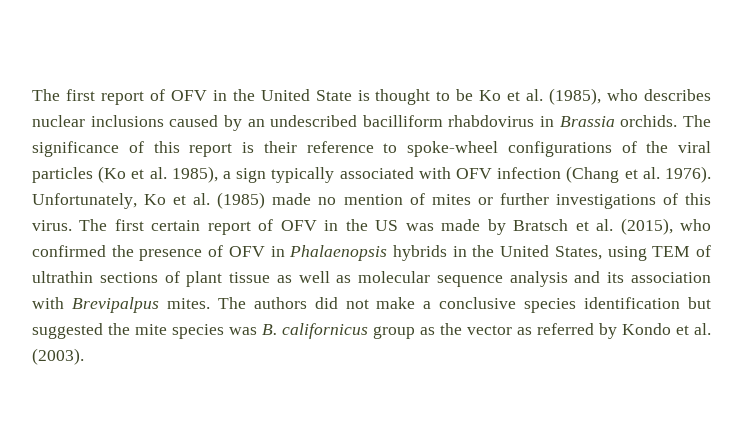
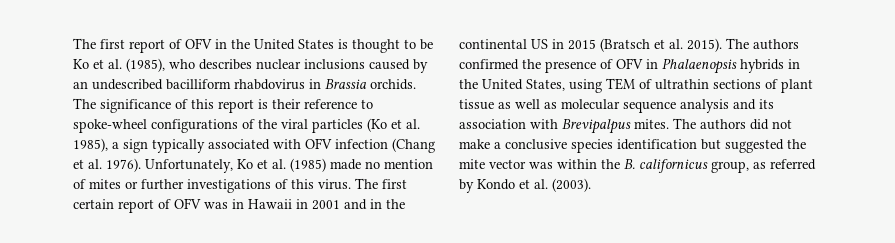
- The first report of OFV in the United State is thought to be Ko et al. (1985), who describes nuclear inclusions caused by an undescribed bacilliform rhabdovirus in Brassia orchids.
+ The first report of OFV in the United States is thought to be Ko et al. (1985), who describes nuclear inclusions caused by an undescribed bacilliform rhabdovirus in Brassia orchids.
- The first certain report of OFV in the US was made by Bratsch et al. (2015), who confirmed the presence of OFV in Phalaenopsis hybrids in the United States, using TEM of ultrathin sections of plant tissue as well as molecular sequence analysis and its association with Brevipalpus mites.
+ The first certain report of OFV was in Hawaii in 2001 and in the continental US in 2015 (Bratsch et al. 2015). The authors confirmed the presence of OFV in Phalaenopsis hybrids in the United States, using TEM of ultrathin sections of plant tissue as well as molecular sequence analysis and its association with Brevipalpus mites.
- The authors did not make a conclusive species identification but suggested the mite species was B. californicus group as the vector as referred by Kondo et al. (2003).
+ The authors did not make a conclusive species identification but suggested the mite vector was within the B. californicus group, as referred by Kondo et al. (2003).

